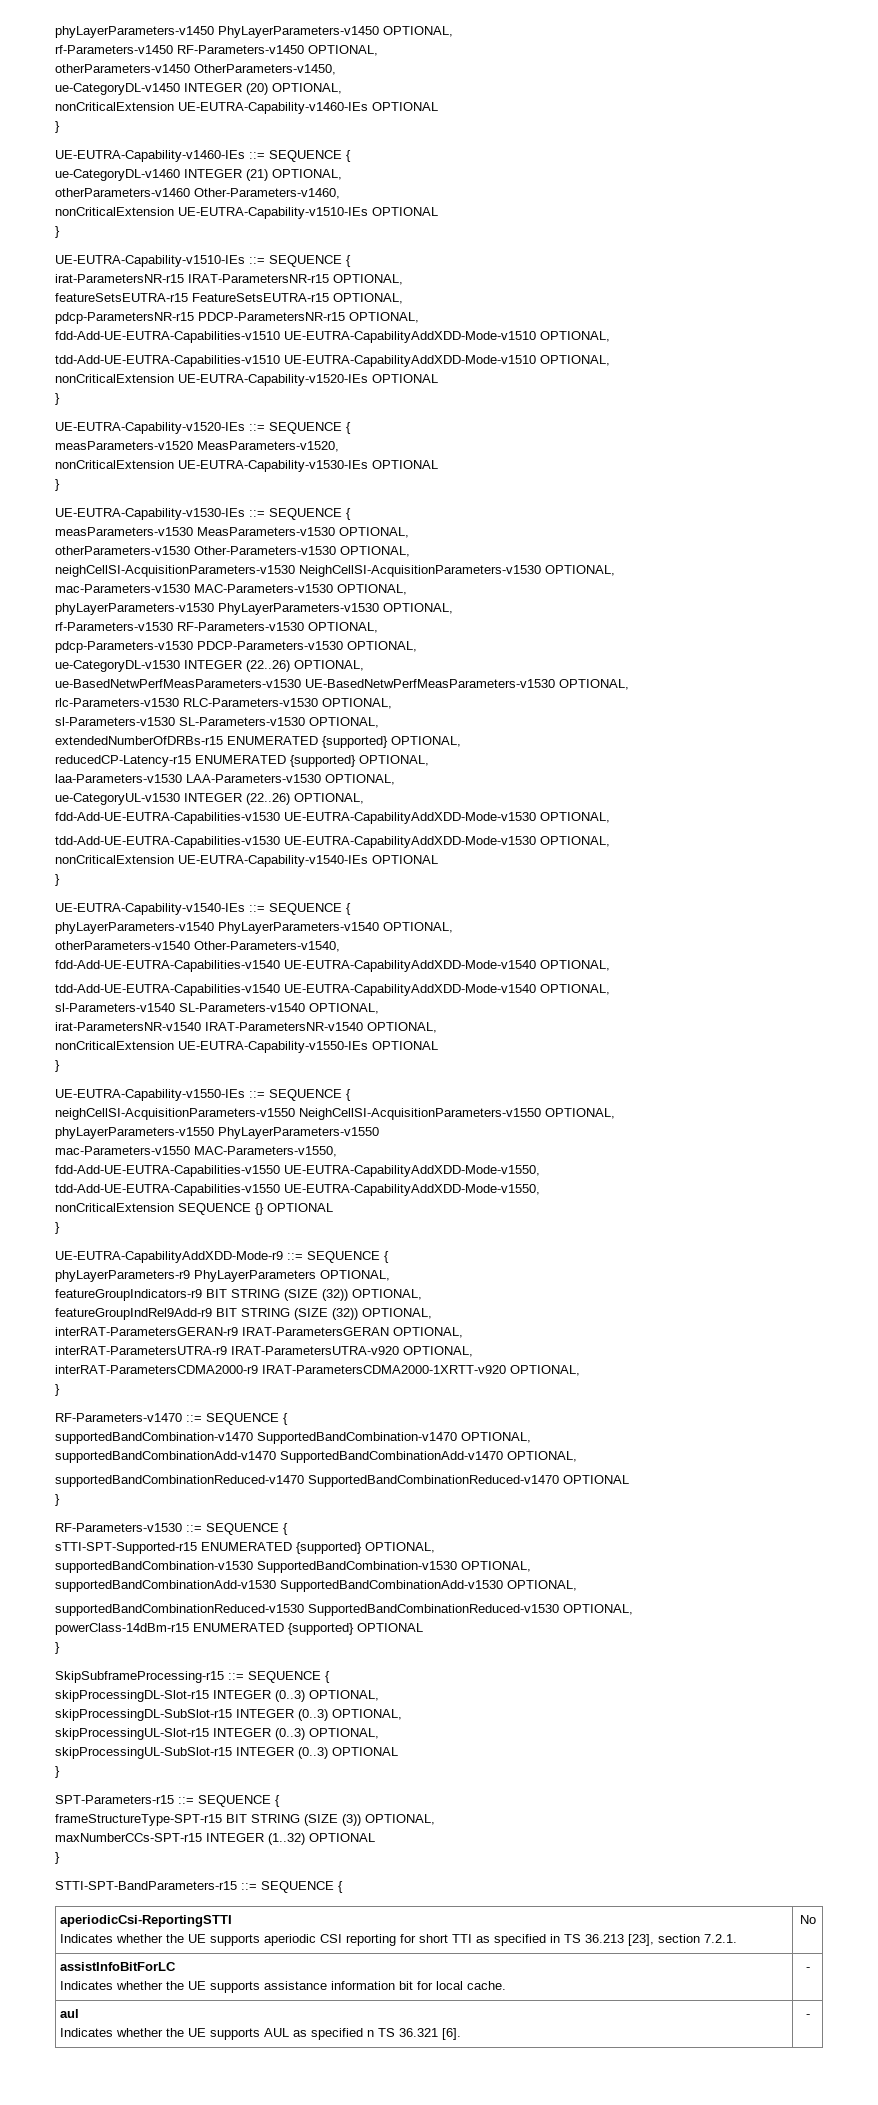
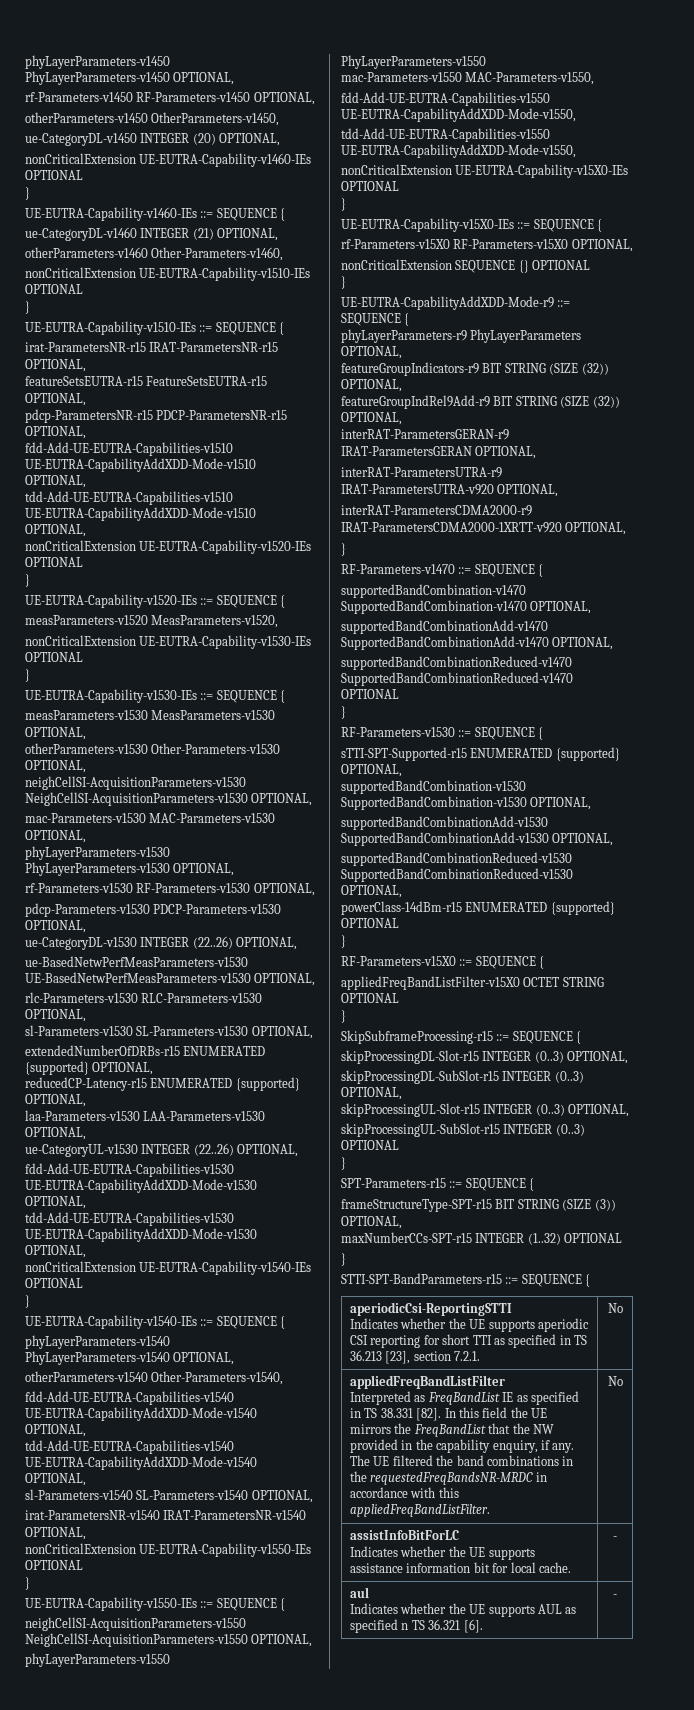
+ nonCriticalExtension UE-EUTRA-Capability-v15X0-IEs OPTIONAL
+ }
+ UE-EUTRA-Capability-v15X0-IEs ::= SEQUENCE {
+ rf-Parameters-v15X0 RF-Parameters-v15X0 OPTIONAL,
+ RF-Parameters-v15X0 ::= SEQUENCE {
+ appliedFreqBandListFilter-v15X0 OCTET STRING OPTIONAL
+ }
+ appliedFreqBandListFilter
+ Interpreted as FreqBandList IE as specified in TS 38.331 [82]. In this field the UE mirrors the FreqBandList that the NW provided in the capability enquiry, if any. The UE filtered the band combinations in the requestedFreqBandsNR-MRDC in accordance with this appliedFreqBandListFilter. | No

